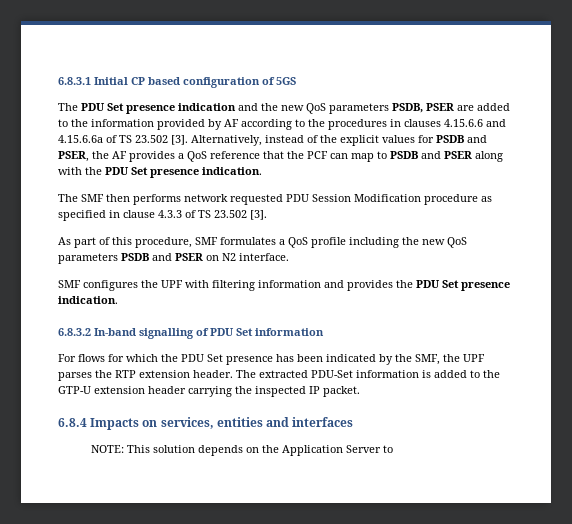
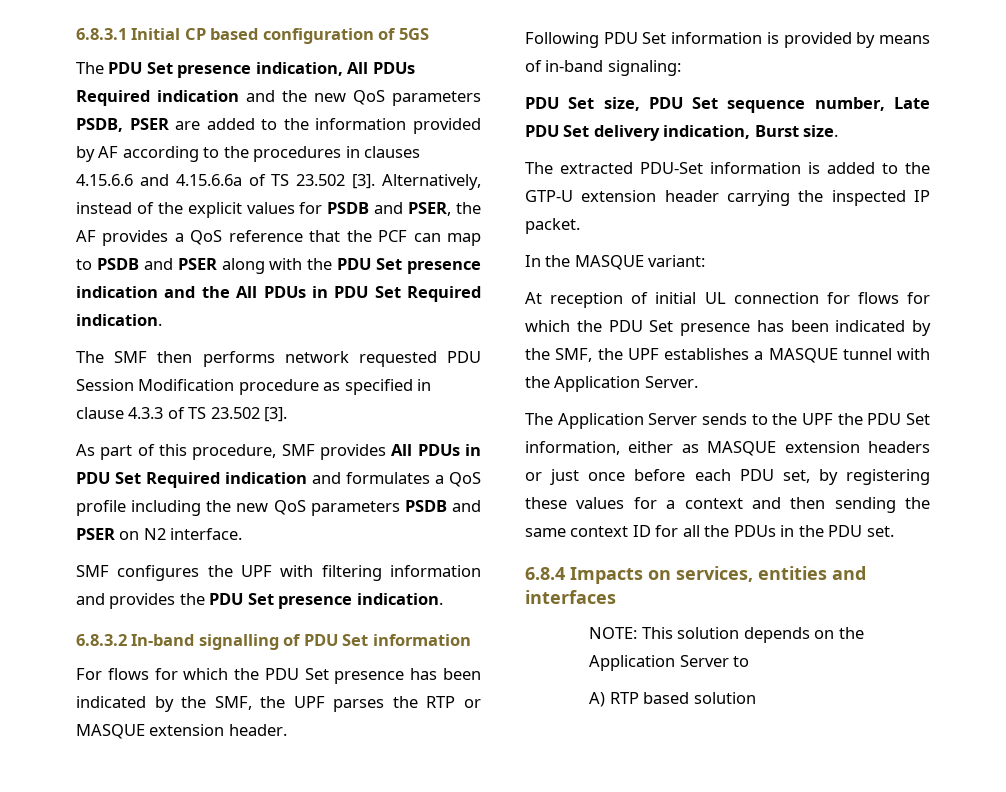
- The PDU Set presence indication and the new QoS parameters PSDB, PSER are added to the information provided by AF according to the procedures in clauses 4.15.6.6 and 4.15.6.6a of TS 23.502 [3].
+ The PDU Set presence indication, All PDUs Required indication and the new QoS parameters PSDB, PSER are added to the information provided by AF according to the procedures in clauses 4.15.6.6 and 4.15.6.6a of TS 23.502 [3].
- Alternatively, instead of the explicit values for PSDB and PSER, the AF provides a QoS reference that the PCF can map to PSDB and PSER along with the PDU Set presence indication.
+ Alternatively, instead of the explicit values for PSDB and PSER, the AF provides a QoS reference that the PCF can map to PSDB and PSER along with the PDU Set presence indication and the All PDUs in PDU Set Required indication.
- As part of this procedure, SMF formulates a QoS profile including the new QoS parameters PSDB and PSER on N2 interface.
+ As part of this procedure, SMF provides All PDUs in PDU Set Required indication and formulates a QoS profile including the new QoS parameters PSDB and PSER on N2 interface.
- For flows for which the PDU Set presence has been indicated by the SMF, the UPF parses the RTP extension header. The extracted PDU-Set information is added to the GTP-U extension header carrying the inspected IP packet.
+ For flows for which the PDU Set presence has been indicated by the SMF, the UPF parses the RTP or MASQUE extension header.
+ Following PDU Set information is provided by means of in-band signaling:
+ PDU Set size, PDU Set sequence number, Late PDU Set delivery indication, Burst size.
+ The extracted PDU-Set information is added to the GTP-U extension header carrying the inspected IP packet.
+ In the MASQUE variant:
+ At reception of initial UL connection for flows for which the PDU Set presence has been indicated by the SMF, the UPF establishes a MASQUE tunnel with the Application Server.
+ The Application Server sends to the UPF the PDU Set information, either as MASQUE extension headers or just once before each PDU set, by registering these values for a context and then sending the same context ID for all the PDUs in the PDU set.
+ A) RTP based solution

